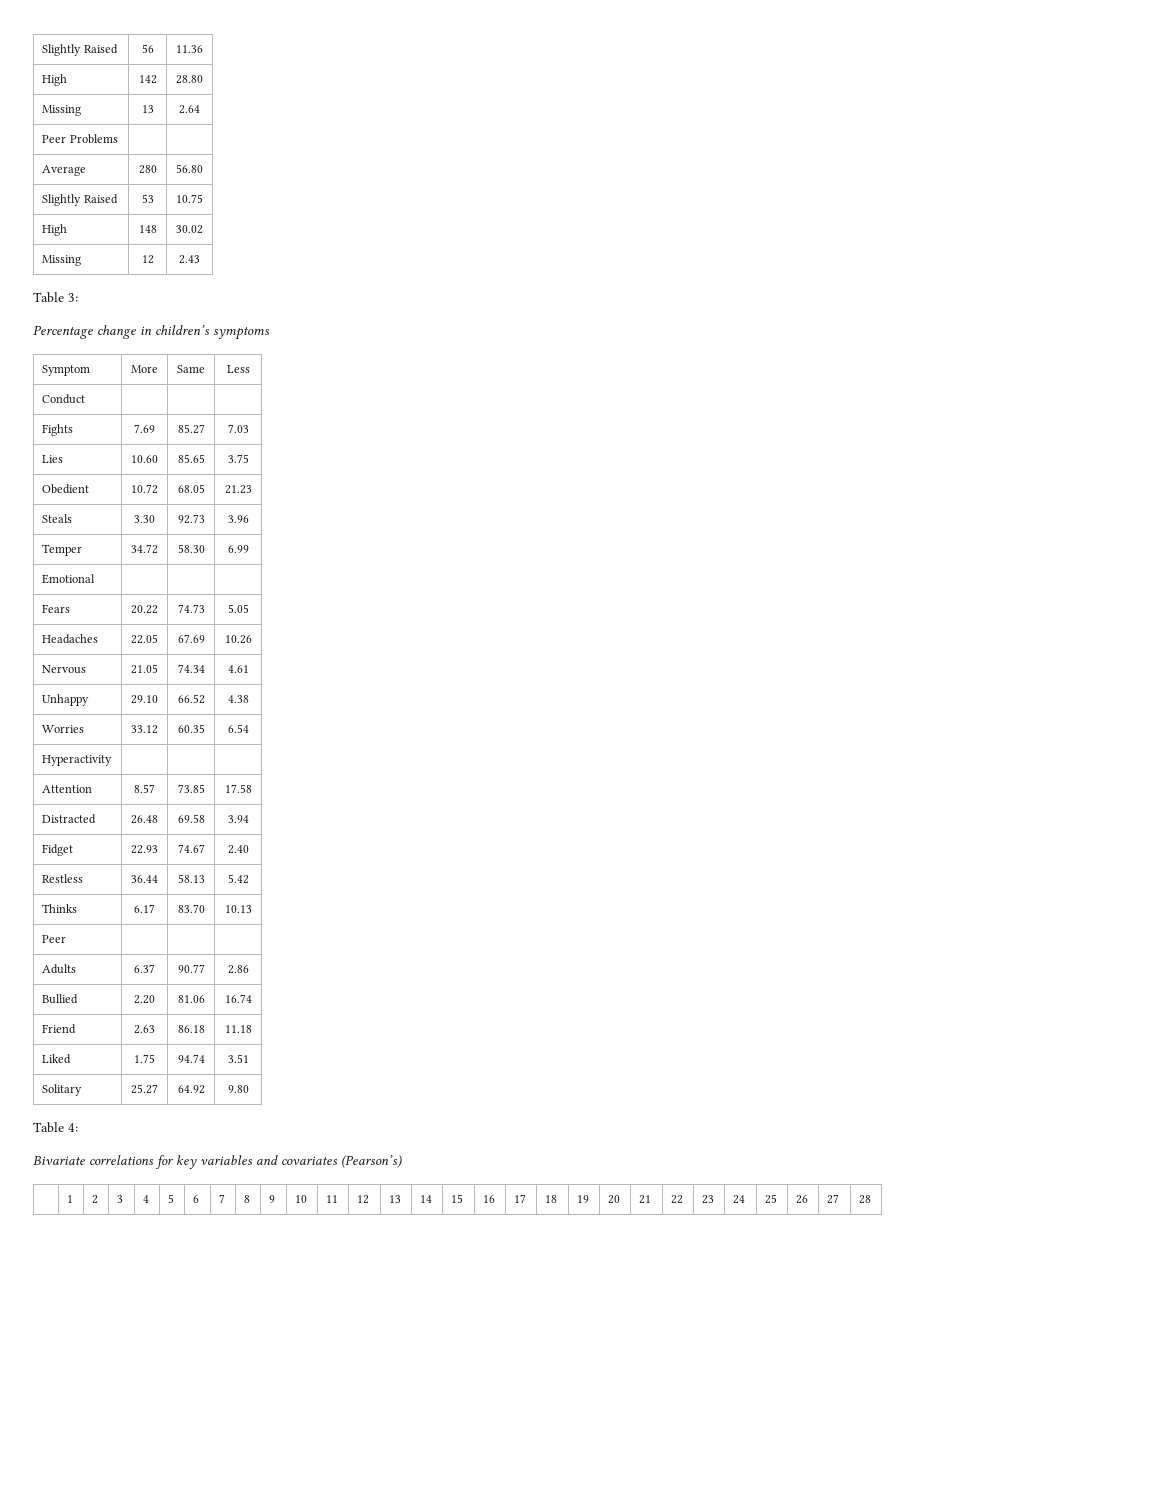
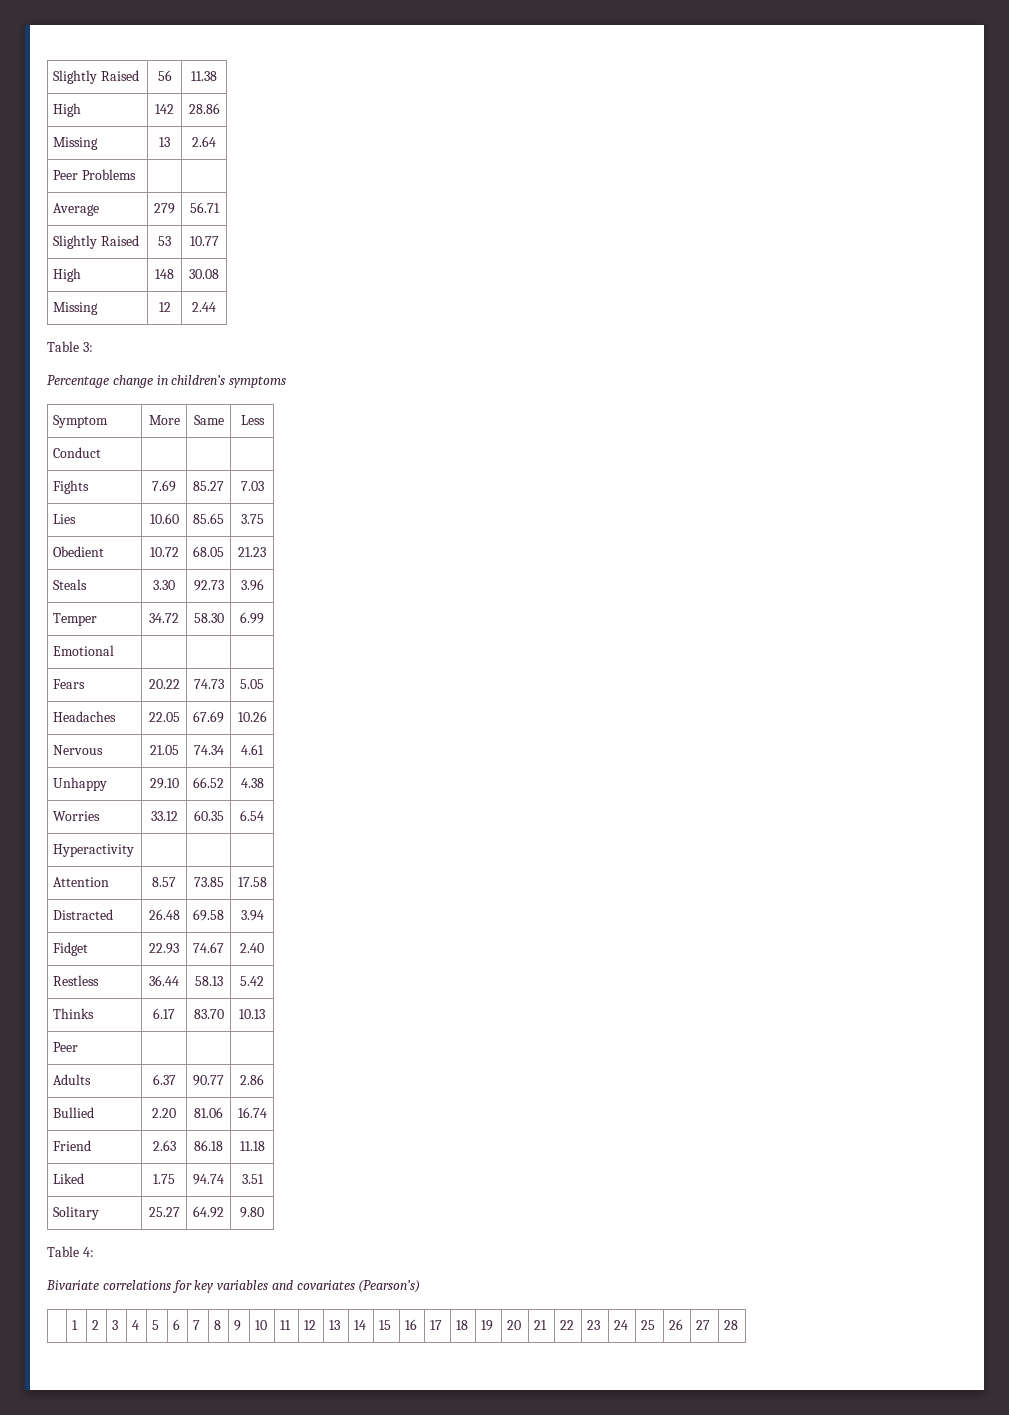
- Slightly Raised | 56 | 11.36
+ Slightly Raised | 56 | 11.38
- High | 142 | 28.80
+ High | 142 | 28.86
- Average | 280 | 56.80
+ Average | 279 | 56.71
- Slightly Raised | 53 | 10.75
+ Slightly Raised | 53 | 10.77
- High | 148 | 30.02
+ High | 148 | 30.08
- Missing | 12 | 2.43
+ Missing | 12 | 2.44

